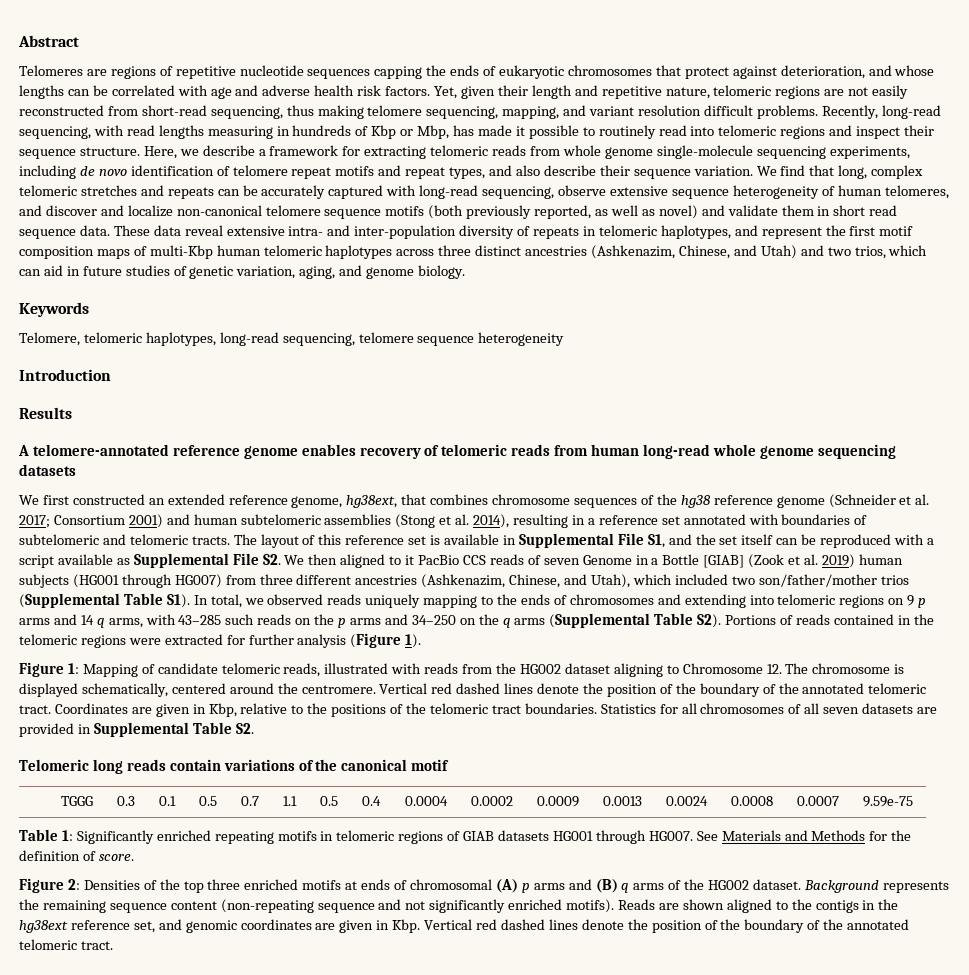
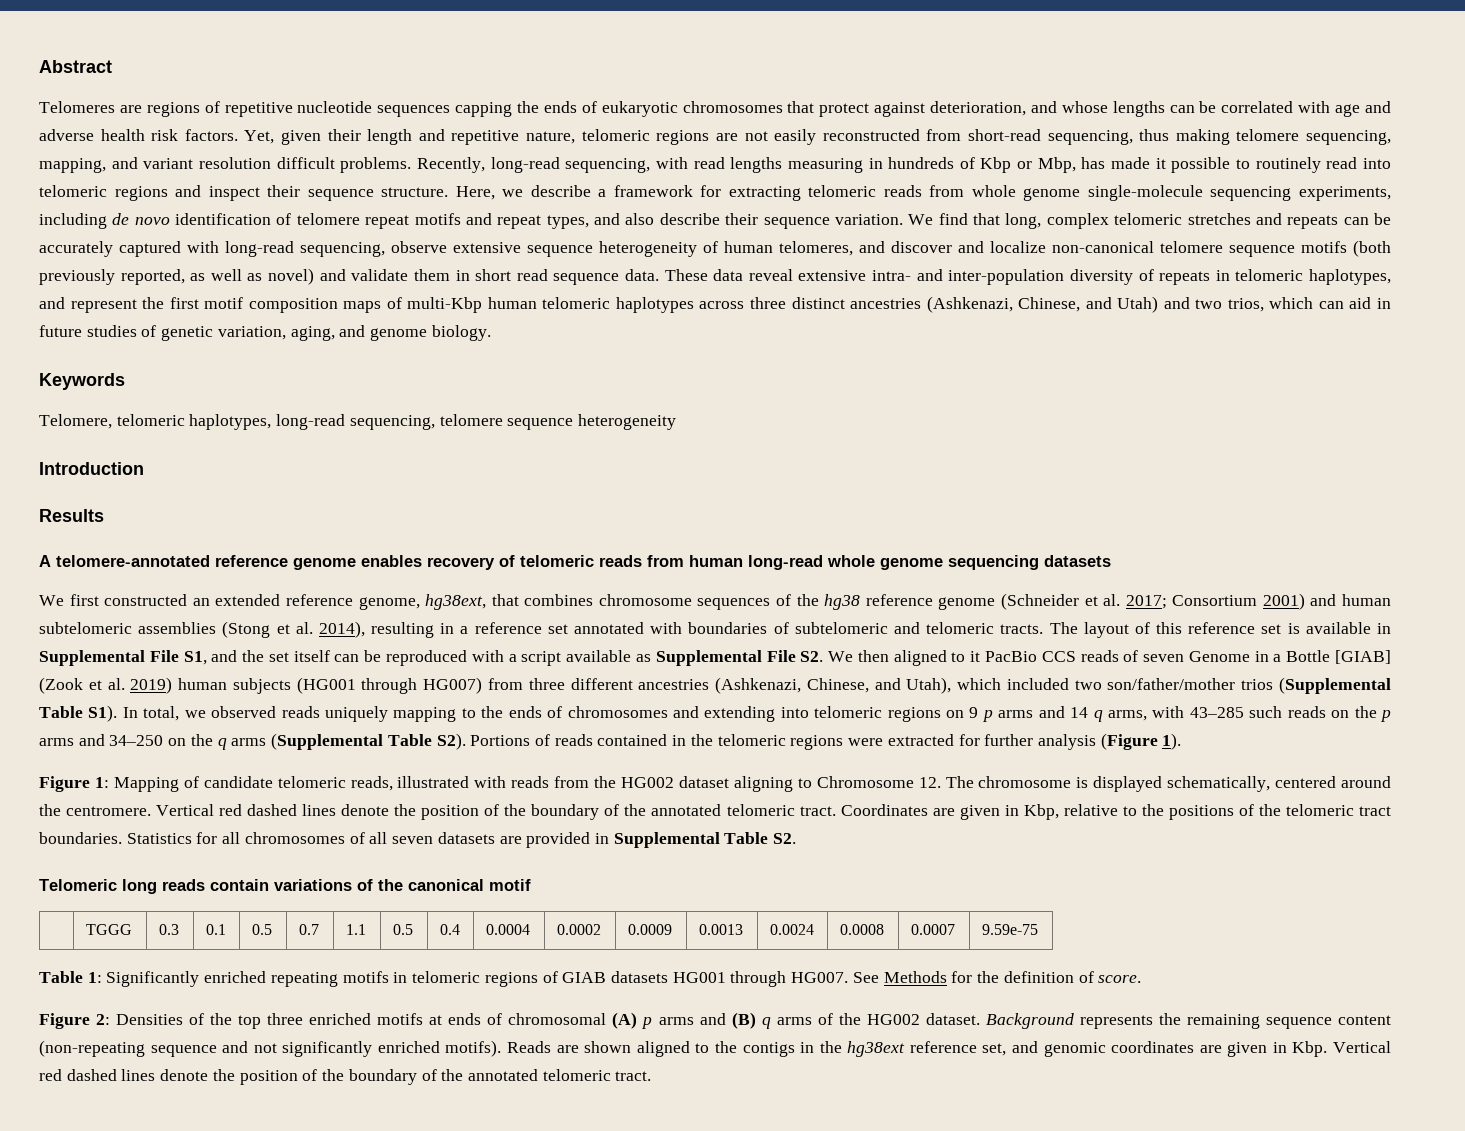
- These data reveal extensive intra- and inter-population diversity of repeats in telomeric haplotypes, and represent the first motif composition maps of multi-Kbp human telomeric haplotypes across three distinct ancestries (Ashkenazim, Chinese, and Utah) and two trios, which can aid in future studies of genetic variation, aging, and genome biology.
+ These data reveal extensive intra- and inter-population diversity of repeats in telomeric haplotypes, and represent the first motif composition maps of multi-Kbp human telomeric haplotypes across three distinct ancestries (Ashkenazi, Chinese, and Utah) and two trios, which can aid in future studies of genetic variation, aging, and genome biology.
- The layout of this reference set is available in Supplemental File S1, and the set itself can be reproduced with a script available as Supplemental File S2. We then aligned to it PacBio CCS reads of seven Genome in a Bottle [GIAB] (Zook et al. 2019) human subjects (HG001 through HG007) from three different ancestries (Ashkenazim, Chinese, and Utah), which included two son/father/mother trios (Supplemental Table S1). In total, we observed reads uniquely mapping to the ends of chromosomes and extending into telomeric regions on 9 p arms and 14 q arms, with 43–285 such reads on the p arms and 34–250 on the q arms (Supplemental Table S2). Portions of reads contained in the telomeric regions were extracted for further analysis (Figure 1).
+ The layout of this reference set is available in Supplemental File S1, and the set itself can be reproduced with a script available as Supplemental File S2. We then aligned to it PacBio CCS reads of seven Genome in a Bottle [GIAB] (Zook et al. 2019) human subjects (HG001 through HG007) from three different ancestries (Ashkenazi, Chinese, and Utah), which included two son/father/mother trios (Supplemental Table S1). In total, we observed reads uniquely mapping to the ends of chromosomes and extending into telomeric regions on 9 p arms and 14 q arms, with 43–285 such reads on the p arms and 34–250 on the q arms (Supplemental Table S2). Portions of reads contained in the telomeric regions were extracted for further analysis (Figure 1).
- See Materials and Methods for the definition of score.
+ See Methods for the definition of score.

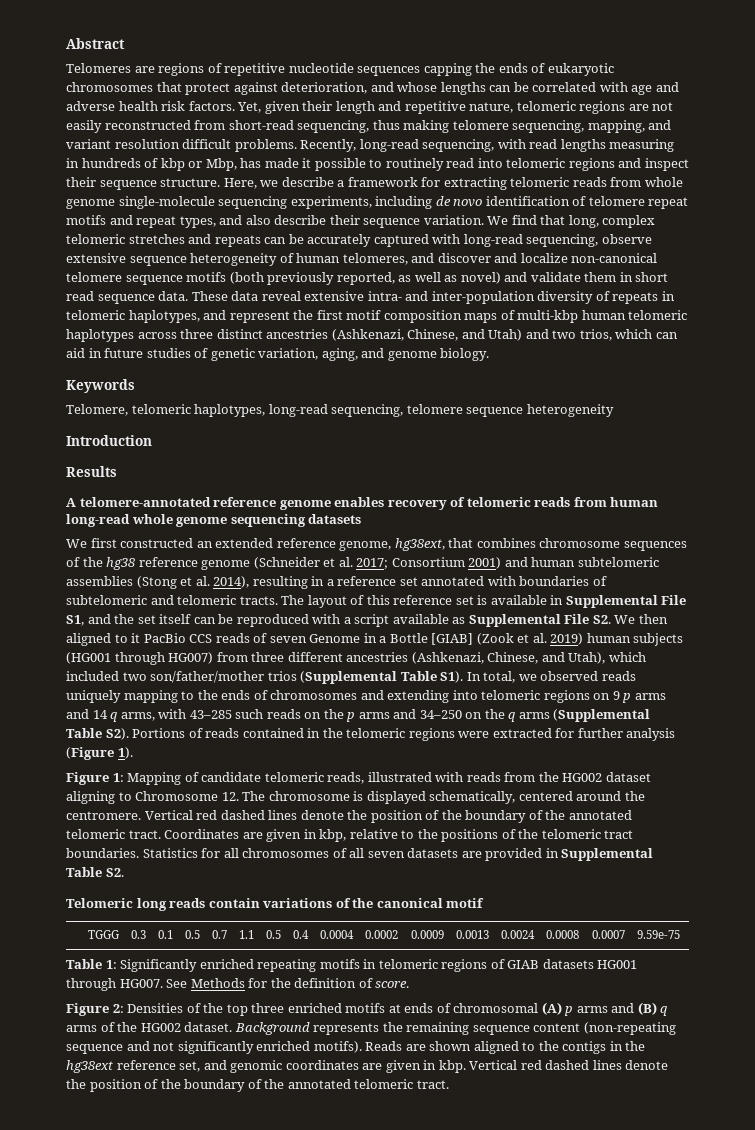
- Recently, long-read sequencing, with read lengths measuring in hundreds of Kbp or Mbp, has made it possible to routinely read into telomeric regions and inspect their sequence structure.
+ Recently, long-read sequencing, with read lengths measuring in hundreds of kbp or Mbp, has made it possible to routinely read into telomeric regions and inspect their sequence structure.
- These data reveal extensive intra- and inter-population diversity of repeats in telomeric haplotypes, and represent the first motif composition maps of multi-Kbp human telomeric haplotypes across three distinct ancestries (Ashkenazi, Chinese, and Utah) and two trios, which can aid in future studies of genetic variation, aging, and genome biology.
+ These data reveal extensive intra- and inter-population diversity of repeats in telomeric haplotypes, and represent the first motif composition maps of multi-kbp human telomeric haplotypes across three distinct ancestries (Ashkenazi, Chinese, and Utah) and two trios, which can aid in future studies of genetic variation, aging, and genome biology.
- Coordinates are given in Kbp, relative to the positions of the telomeric tract boundaries.
+ Coordinates are given in kbp, relative to the positions of the telomeric tract boundaries.
- Reads are shown aligned to the contigs in the hg38ext reference set, and genomic coordinates are given in Kbp. Vertical red dashed lines denote the position of the boundary of the annotated telomeric tract.
+ Reads are shown aligned to the contigs in the hg38ext reference set, and genomic coordinates are given in kbp. Vertical red dashed lines denote the position of the boundary of the annotated telomeric tract.

